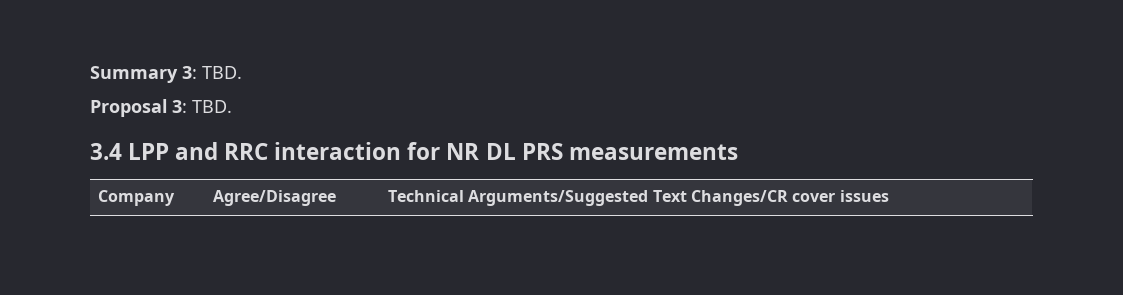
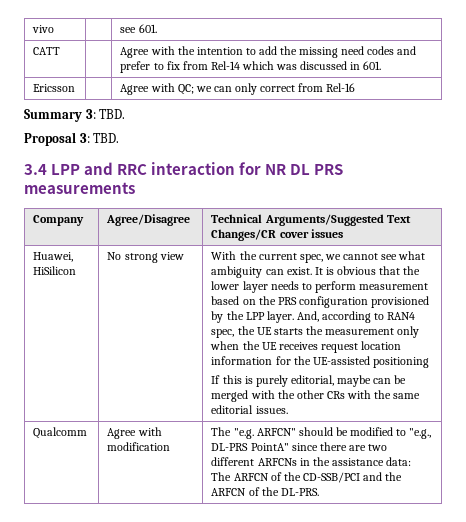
+ vivo | | see 601.
+ CATT | | Agree with the intention to add the missing need codes and prefer to fix from Rel-14 which was discussed in 601.
+ Ericsson | | Agree with QC; we can only correct from Rel-16
+ Huawei, HiSilicon | No strong view | With the current spec, we cannot see what ambiguity can exist. It is obvious that the lower layer needs to perform measurement based on the PRS configuration provisioned by the LPP layer. And, according to RAN4 spec, the UE starts the measurement only when the UE receives request location information for the UE-assisted positioning
+ If this is purely editorial, maybe can be merged with the other CRs with the same editorial issues.
+ Qualcomm | Agree with modification | The "e.g. ARFCN" should be modified to "e.g., DL-PRS PointA" since there are two different ARFCNs in the assistance data: The ARFCN of the CD-SSB/PCI and the ARFCN of the DL-PRS.

